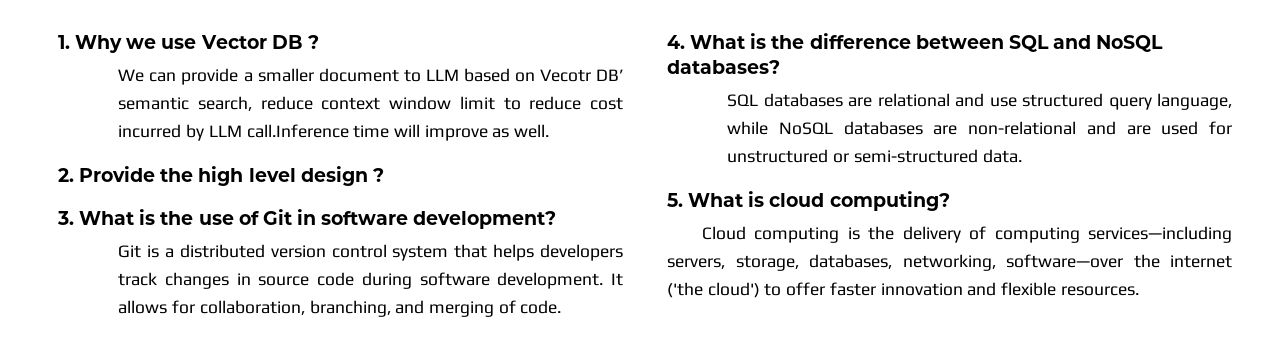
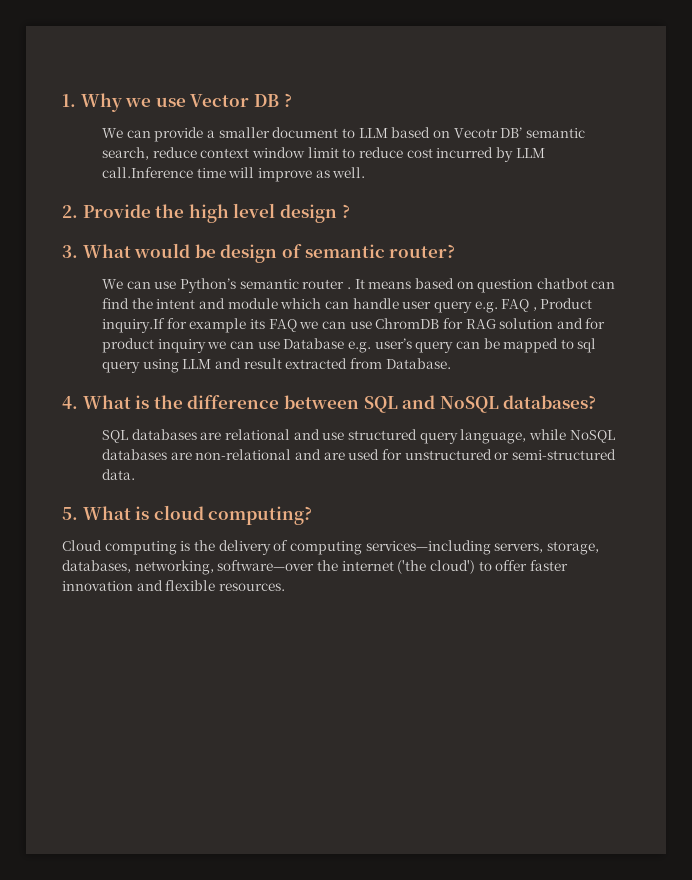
- 3. What is the use of Git in software development?
- Git is a distributed version control system that helps developers track changes in source code during software development. It allows for collaboration, branching, and merging of code.
+ 3. What would be design of semantic router?
+ We can use Python’s semantic router . It means based on question chatbot can find the intent and module which can handle user query e.g. FAQ , Product inquiry.If for example its FAQ we can use ChromDB for RAG solution and for product inquiry we can use Database e.g. user’s query can be mapped to sql query using LLM and result extracted from Database.

